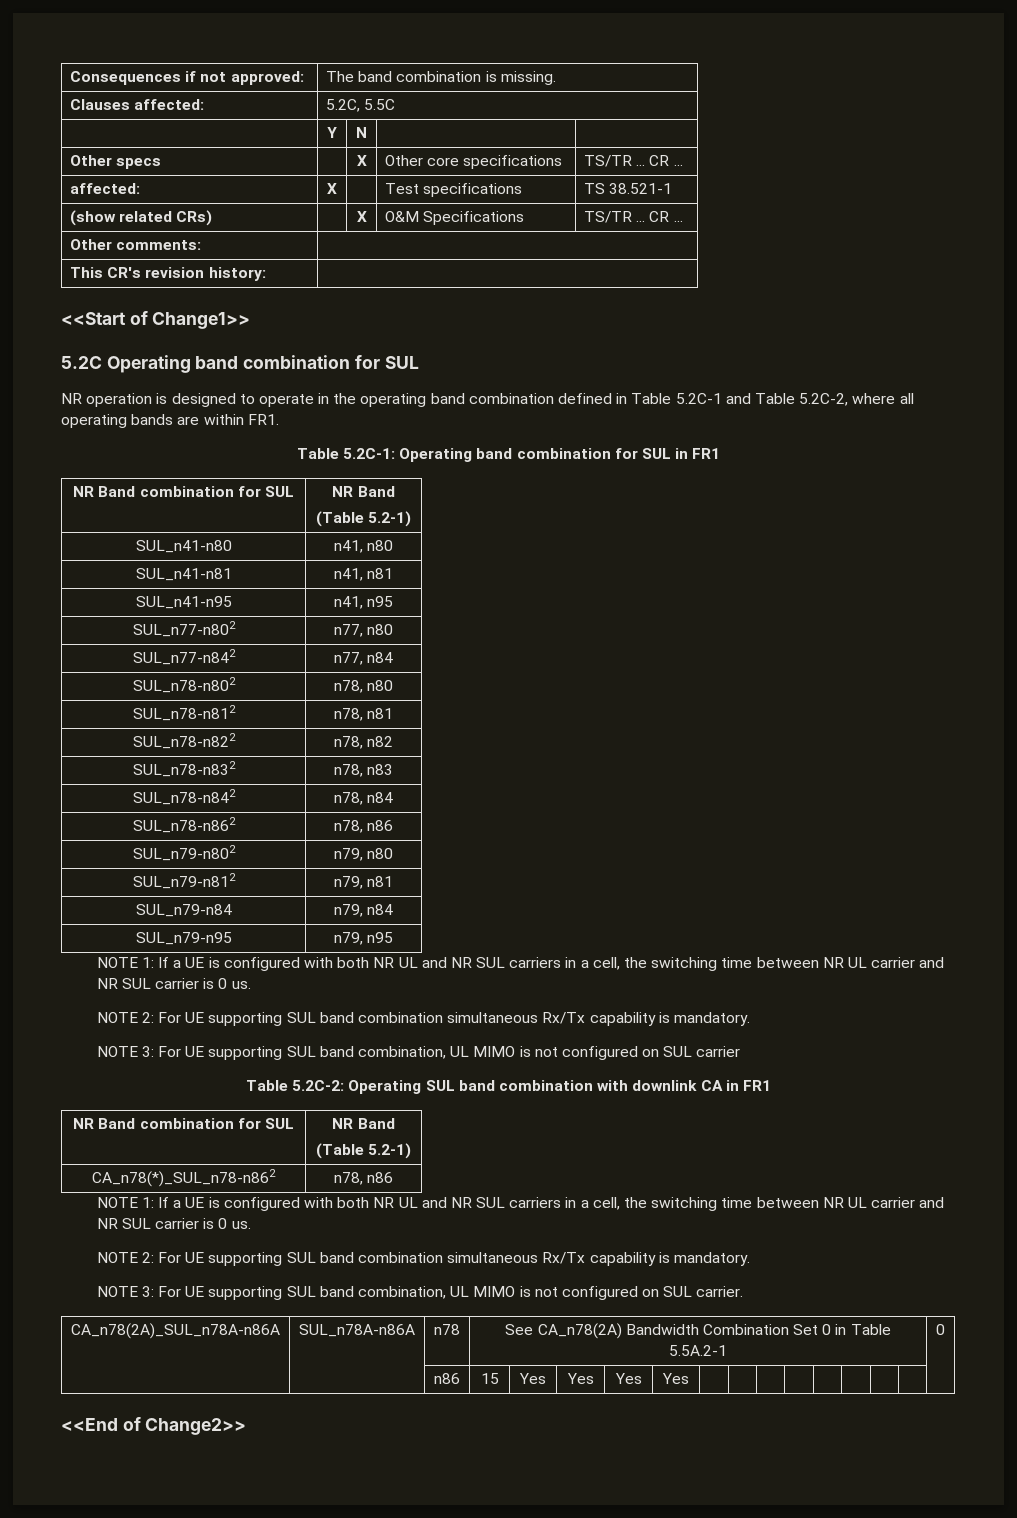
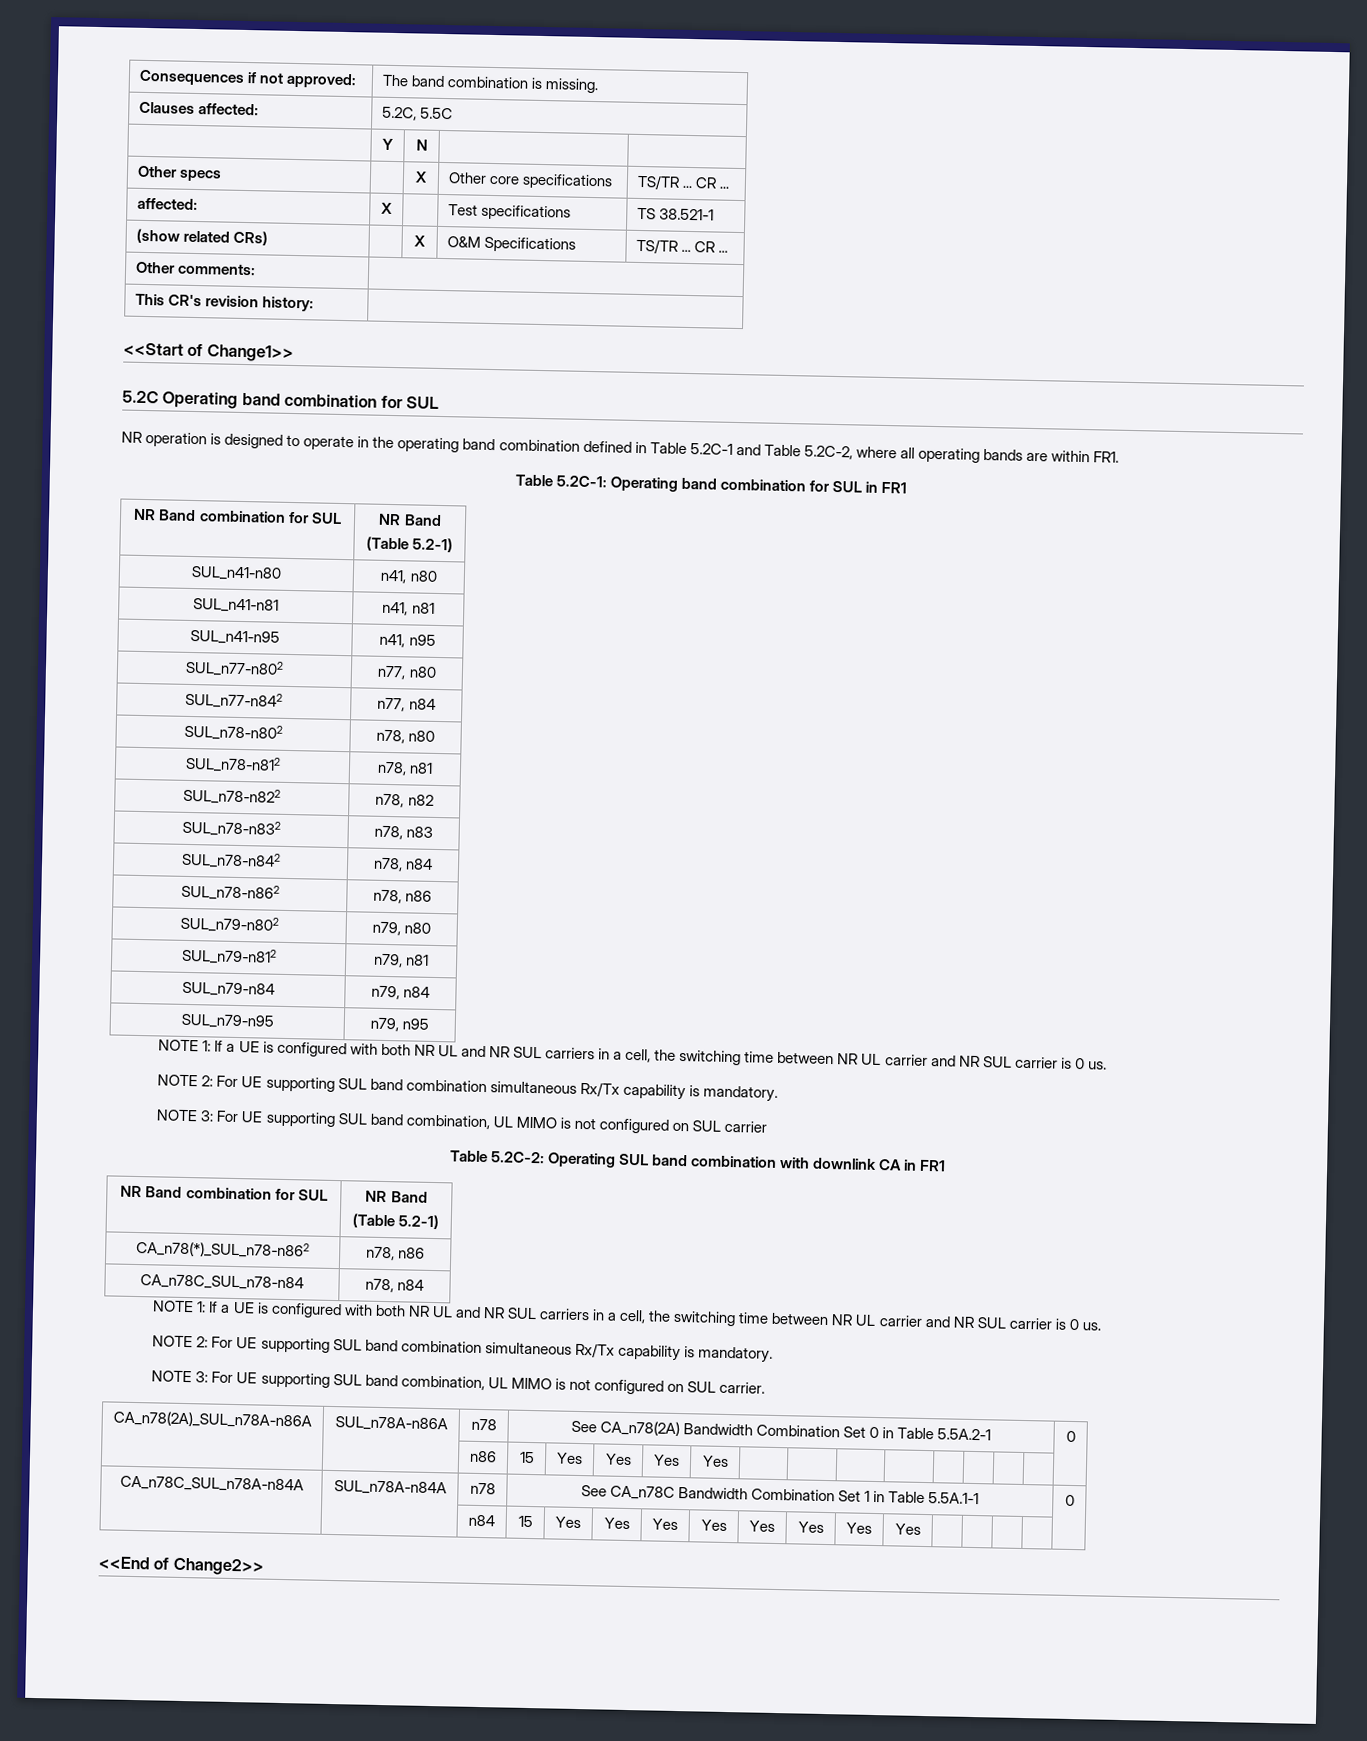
+ CA_n78C_SUL_n78-n84 | n78, n84
+ CA_n78C_SUL_n78A-n84A | SUL_n78A-n84A | n78 | See CA_n78C Bandwidth Combination Set 1 in Table 5.5A.1-1 | 0
+ | | n84 | 15 | Yes | Yes | Yes | Yes | Yes | Yes | Yes | Yes | | | | |

